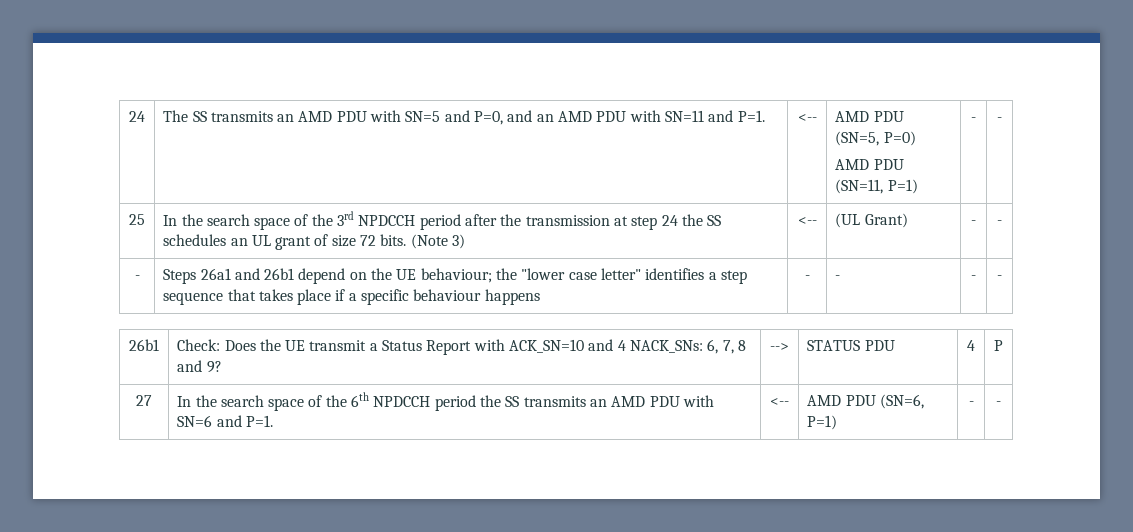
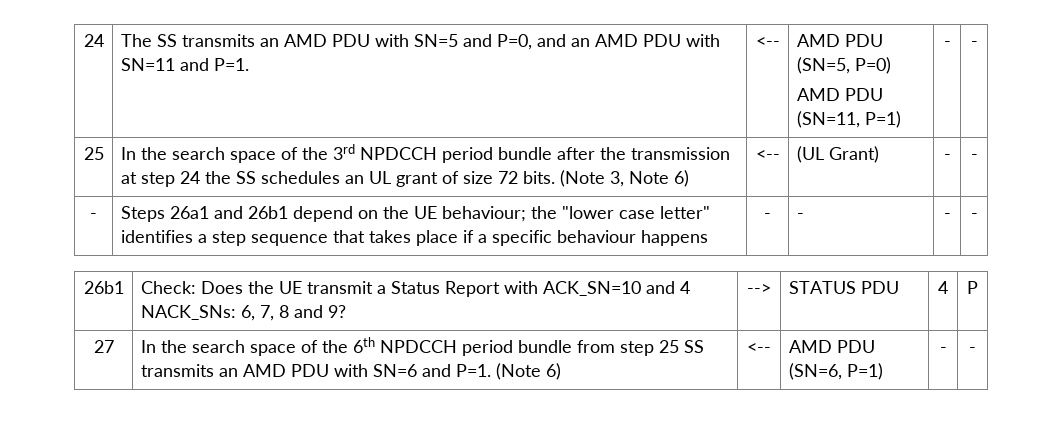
- 25 | In the search space of the 3rd NPDCCH period after the transmission at step 24 the SS schedules an UL grant of size 72 bits. (Note 3) | <-- | (UL Grant) | - | -
+ 25 | In the search space of the 3rd NPDCCH period bundle after the transmission at step 24 the SS schedules an UL grant of size 72 bits. (Note 3, Note 6) | <-- | (UL Grant) | - | -
- 27 | In the search space of the 6th NPDCCH period the SS transmits an AMD PDU with SN=6 and P=1. | <-- | AMD PDU (SN=6, P=1) | - | -
+ 27 | In the search space of the 6th NPDCCH period bundle from step 25 SS transmits an AMD PDU with SN=6 and P=1. (Note 6) | <-- | AMD PDU (SN=6, P=1) | - | -

